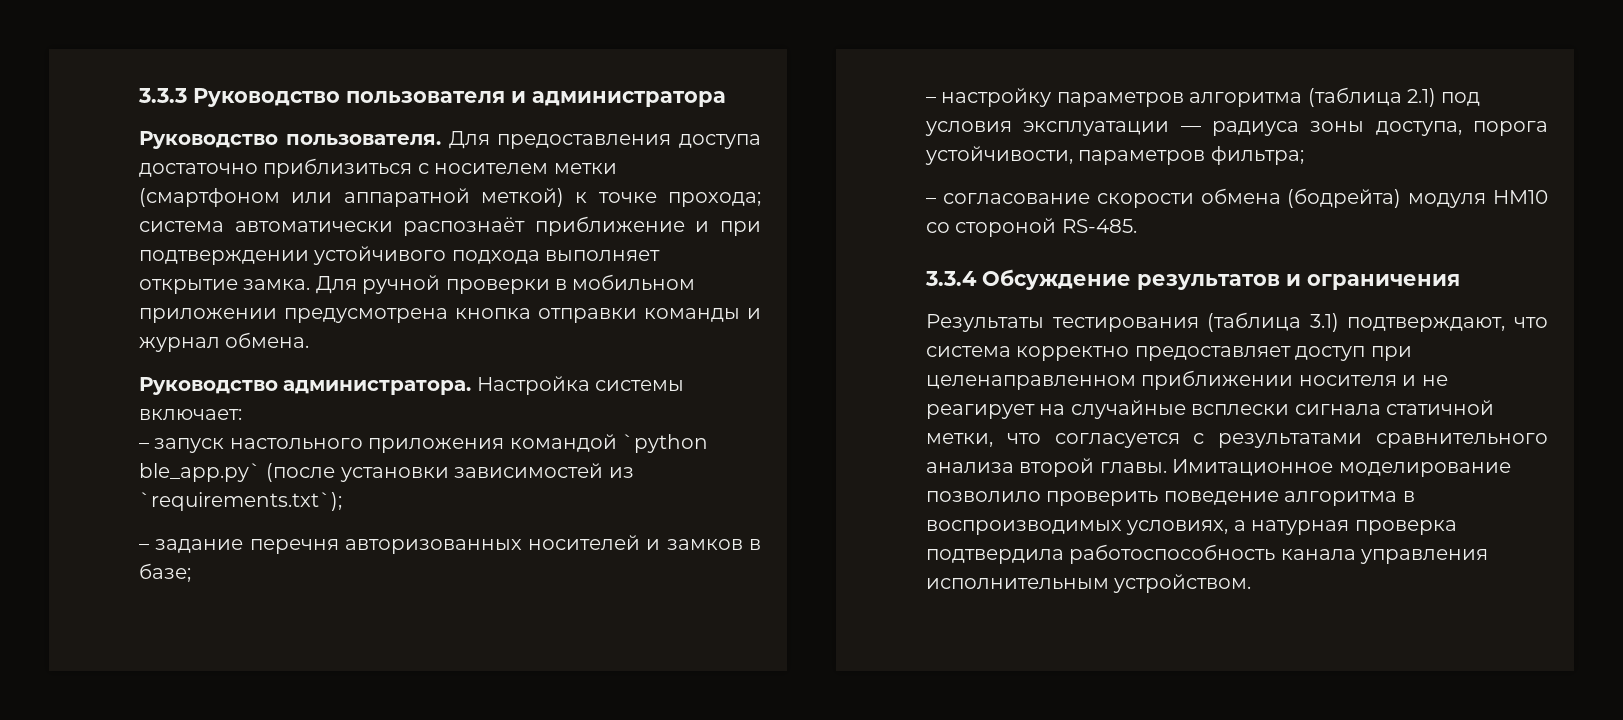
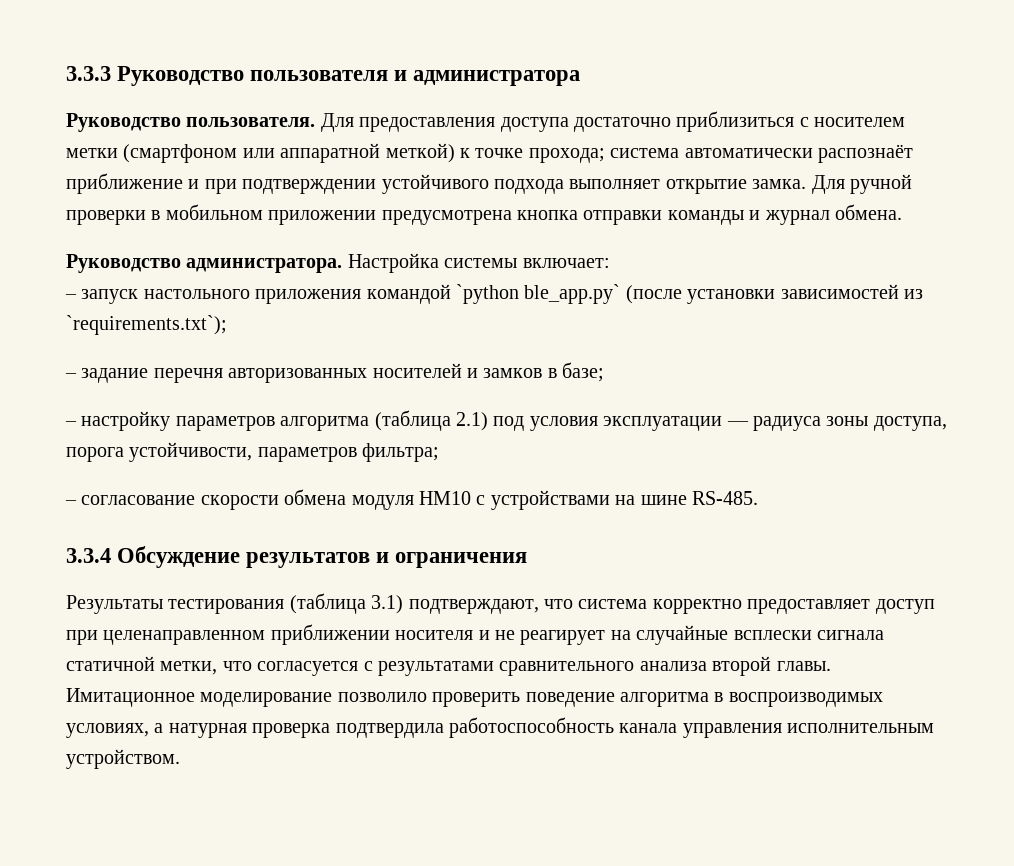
- – согласование скорости обмена (бодрейта) модуля HM10 со стороной RS-485.
+ – согласование скорости обмена модуля HM10 с устройствами на шине RS-485.

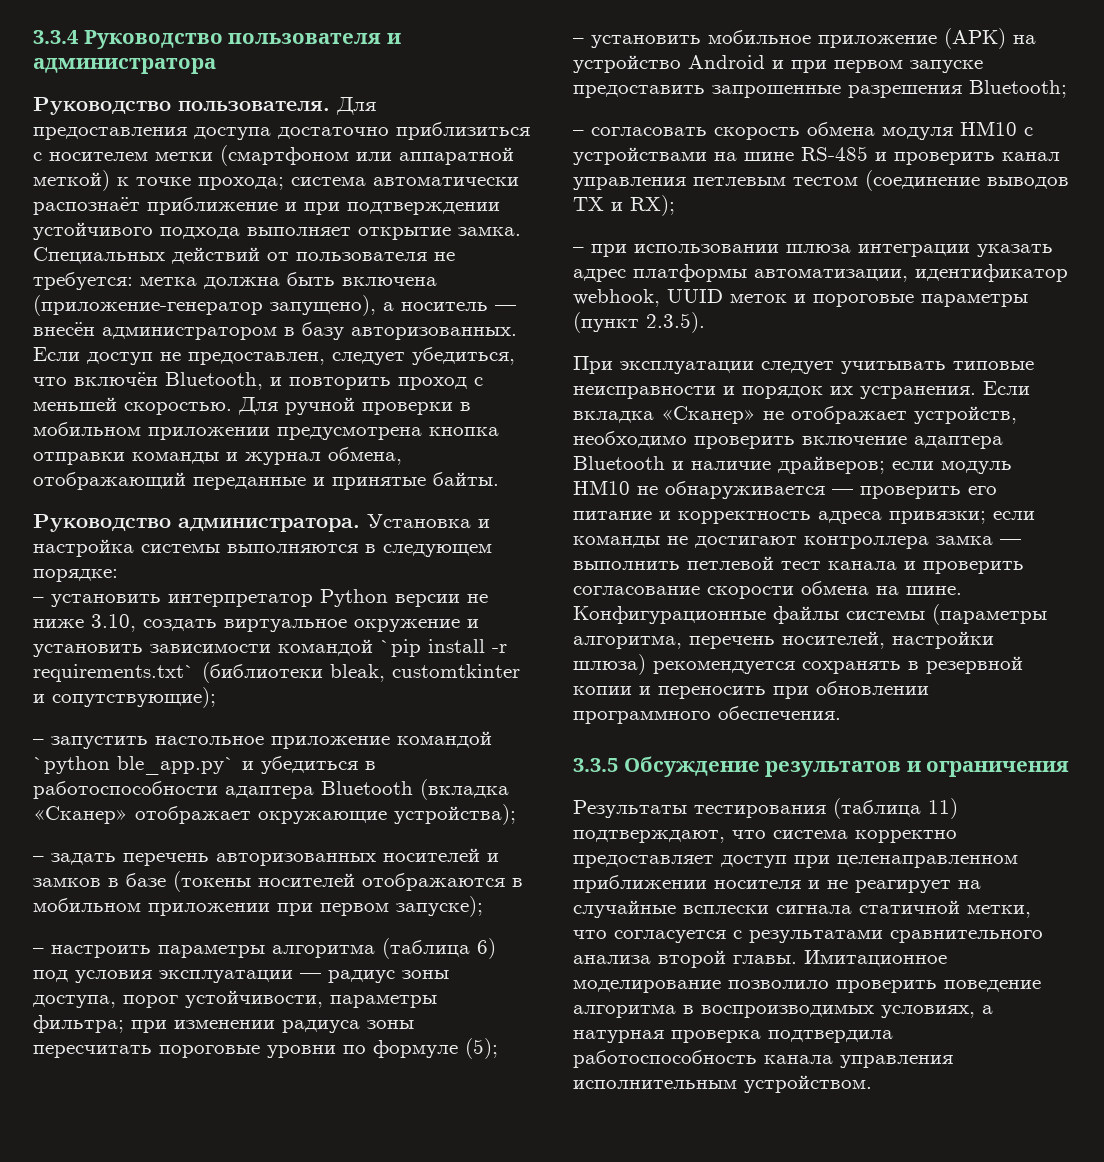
- 3.3.3 Руководство пользователя и администратора
+ 3.3.4 Руководство пользователя и администратора
+ Специальных действий от пользователя не требуется: метка должна быть включена (приложение-генератор запущено), а носитель — внесён администратором в базу авторизованных. Если доступ не предоставлен, следует убедиться, что включён Bluetooth, и повторить проход с меньшей скоростью.
- Для ручной проверки в мобильном приложении предусмотрена кнопка отправки команды и журнал обмена.
- Руководство администратора. Настройка системы включает:
- – запуск настольного приложения командой `python ble_app.py` (после установки зависимостей из `requirements.txt`);
- – задание перечня авторизованных носителей и замков в базе;
- – настройку параметров алгоритма (таблица 2.1) под условия эксплуатации — радиуса зоны доступа, порога устойчивости, параметров фильтра;
- – согласование скорости обмена модуля HM10 с устройствами на шине RS-485.
- 3.3.4 Обсуждение результатов и ограничения
+ Для ручной проверки в мобильном приложении предусмотрена кнопка отправки команды и журнал обмена, отображающий переданные и принятые байты.
+ Руководство администратора. Установка и настройка системы выполняются в следующем порядке:
+ – установить интерпретатор Python версии не ниже 3.10, создать виртуальное окружение и установить зависимости командой `pip install -r requirements.txt` (библиотеки bleak, customtkinter и сопутствующие);
+ – запустить настольное приложение командой `python ble_app.py` и убедиться в работоспособности адаптера Bluetooth (вкладка «Сканер» отображает окружающие устройства);
+ – задать перечень авторизованных носителей и замков в базе (токены носителей отображаются в мобильном приложении при первом запуске);
+ – настроить параметры алгоритма (таблица 6) под условия эксплуатации — радиус зоны доступа, порог устойчивости, параметры фильтра; при изменении радиуса зоны пересчитать пороговые уровни по формуле (5);
+ – установить мобильное приложение (APK) на устройство Android и при первом запуске предоставить запрошенные разрешения Bluetooth;
+ – согласовать скорость обмена модуля HM10 с устройствами на шине RS-485 и проверить канал управления петлевым тестом (соединение выводов TX и RX);
+ – при использовании шлюза интеграции указать адрес платформы автоматизации, идентификатор webhook, UUID меток и пороговые параметры (пункт 2.3.5).
+ При эксплуатации следует учитывать типовые неисправности и порядок их устранения. Если вкладка «Сканер» не отображает устройств, необходимо проверить включение адаптера Bluetooth и наличие драйверов; если модуль HM10 не обнаруживается — проверить его питание и корректность адреса привязки; если команды не достигают контроллера замка — выполнить петлевой тест канала и проверить согласование скорости обмена на шине. Конфигурационные файлы системы (параметры алгоритма, перечень носителей, настройки шлюза) рекомендуется сохранять в резервной копии и переносить при обновлении программного обеспечения.
+ 3.3.5 Обсуждение результатов и ограничения
- Результаты тестирования (таблица 3.1) подтверждают, что система корректно предоставляет доступ при целенаправленном приближении носителя и не реагирует на случайные всплески сигнала статичной метки, что согласуется с результатами сравнительного анализа второй главы.
+ Результаты тестирования (таблица 11) подтверждают, что система корректно предоставляет доступ при целенаправленном приближении носителя и не реагирует на случайные всплески сигнала статичной метки, что согласуется с результатами сравнительного анализа второй главы.

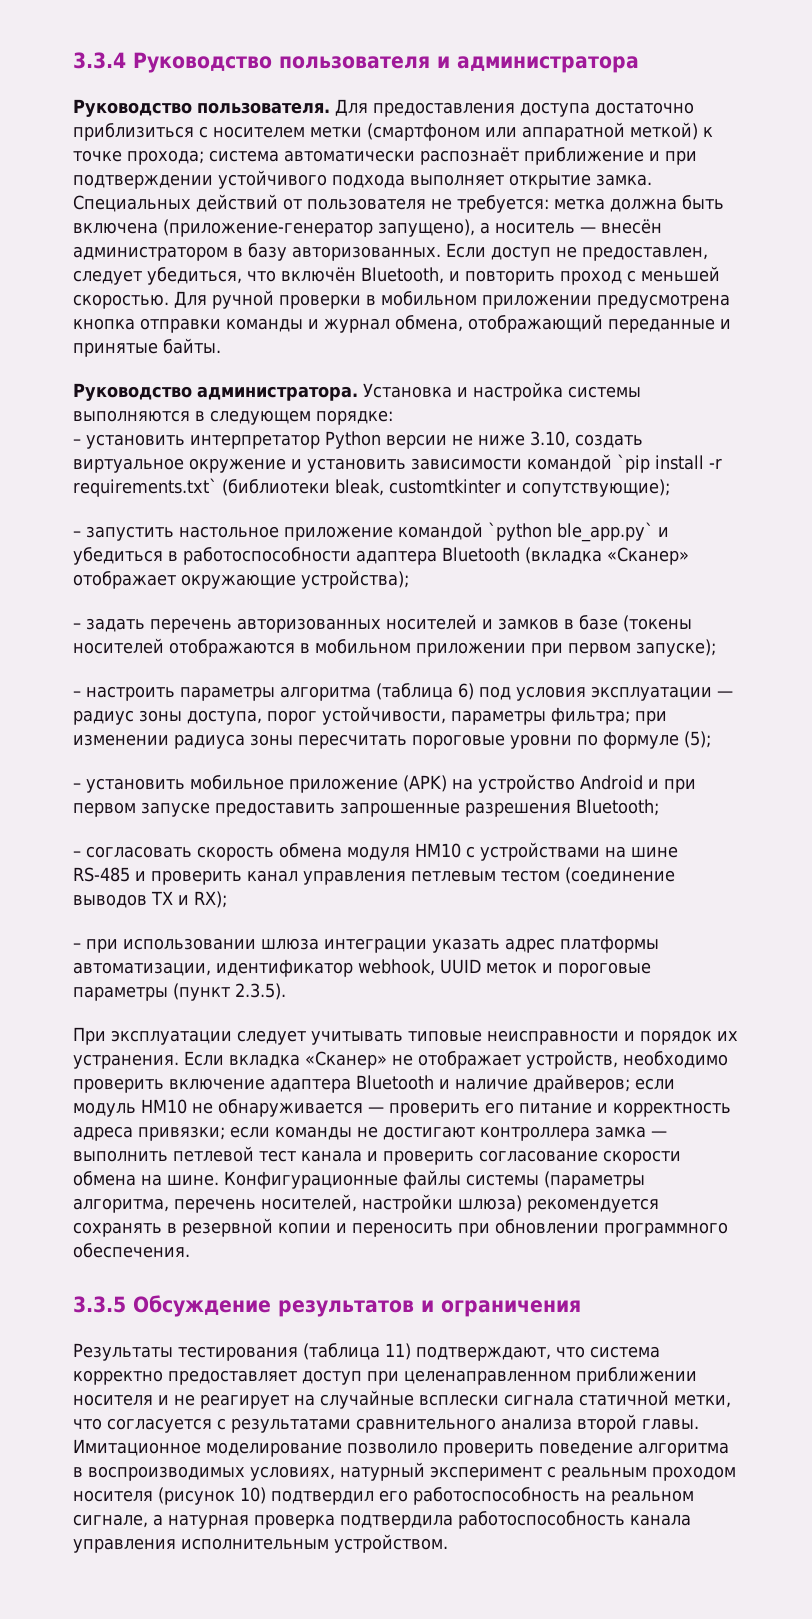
- Имитационное моделирование позволило проверить поведение алгоритма в воспроизводимых условиях, а натурная проверка подтвердила работоспособность канала управления исполнительным устройством.
+ Имитационное моделирование позволило проверить поведение алгоритма в воспроизводимых условиях, натурный эксперимент с реальным проходом носителя (рисунок 10) подтвердил его работоспособность на реальном сигнале, а натурная проверка подтвердила работоспособность канала управления исполнительным устройством.

